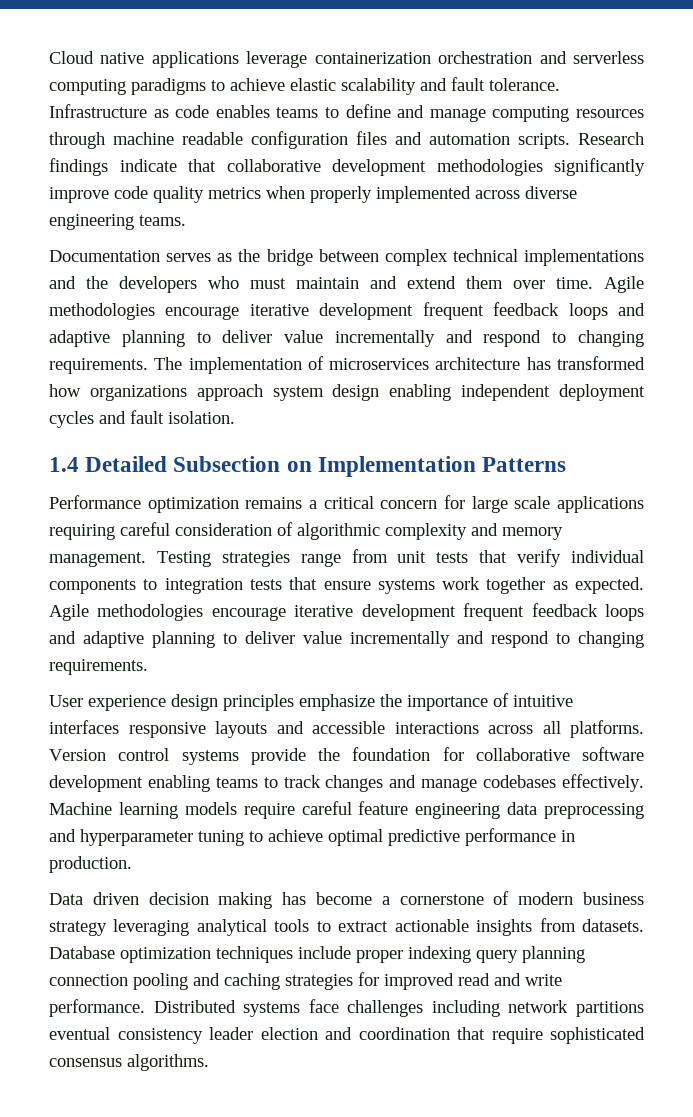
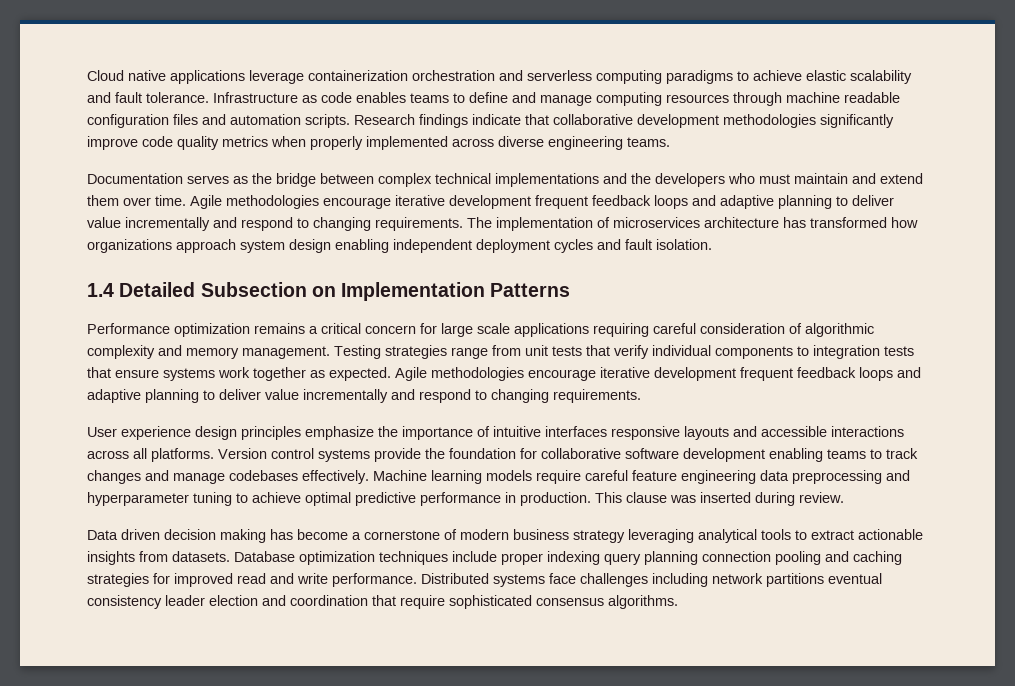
+ This clause was inserted during review.

